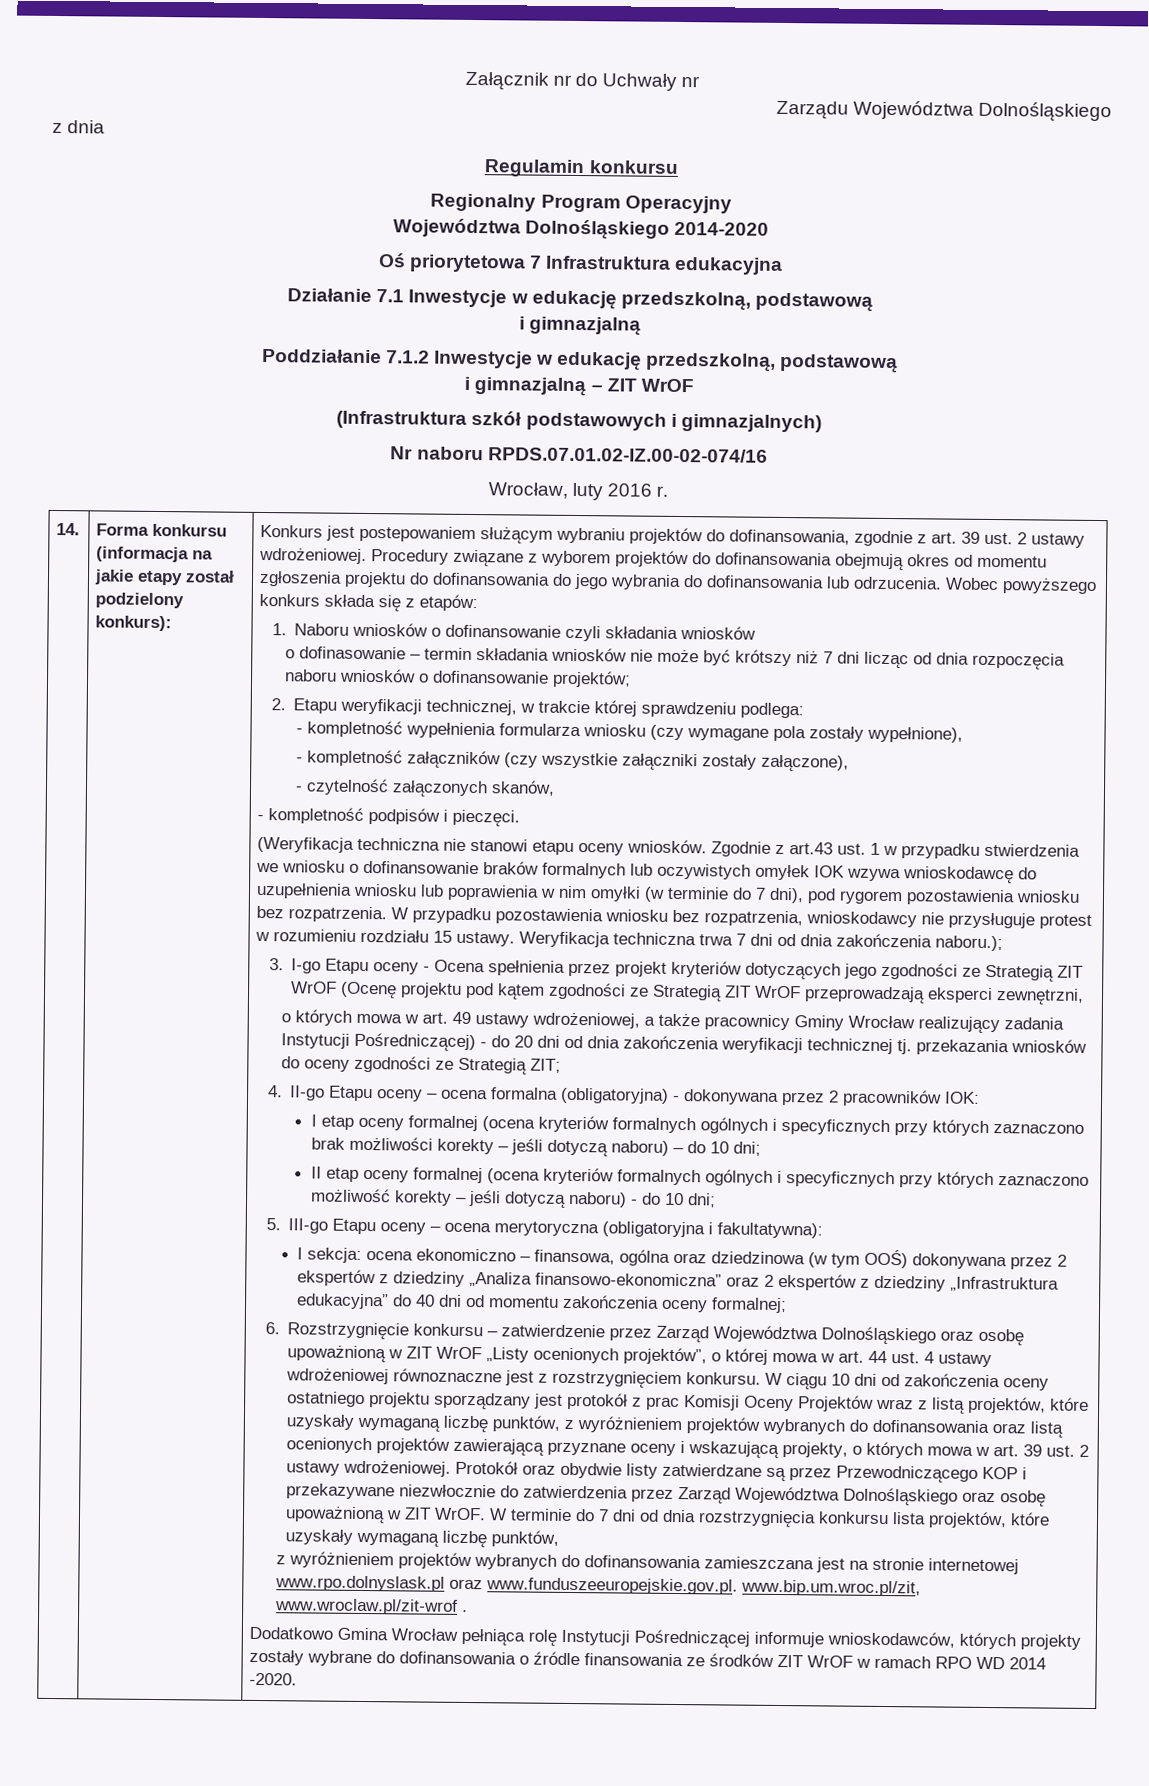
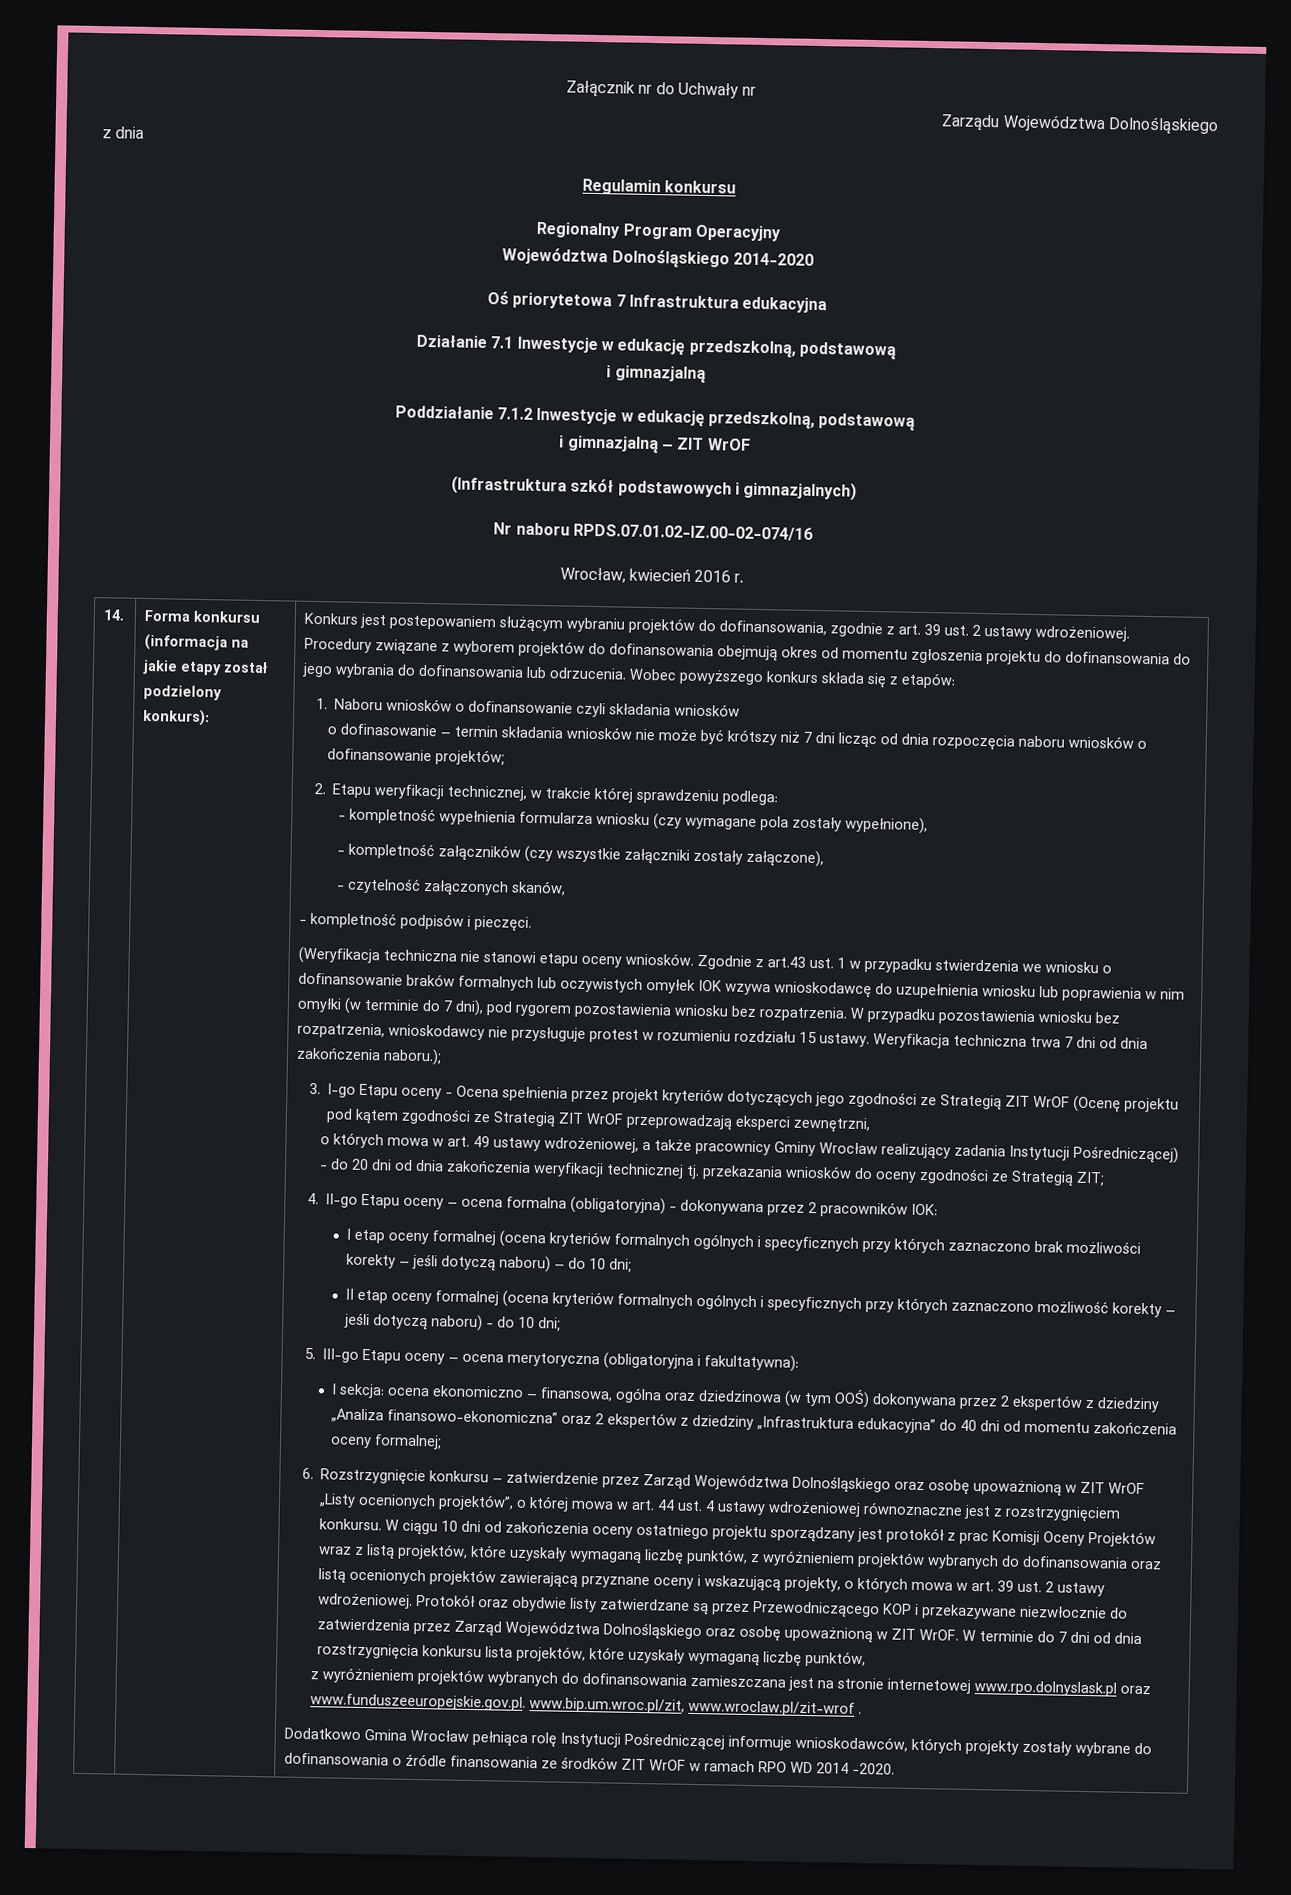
- Wrocław, luty 2016 r.
+ Wrocław, kwiecień 2016 r.

